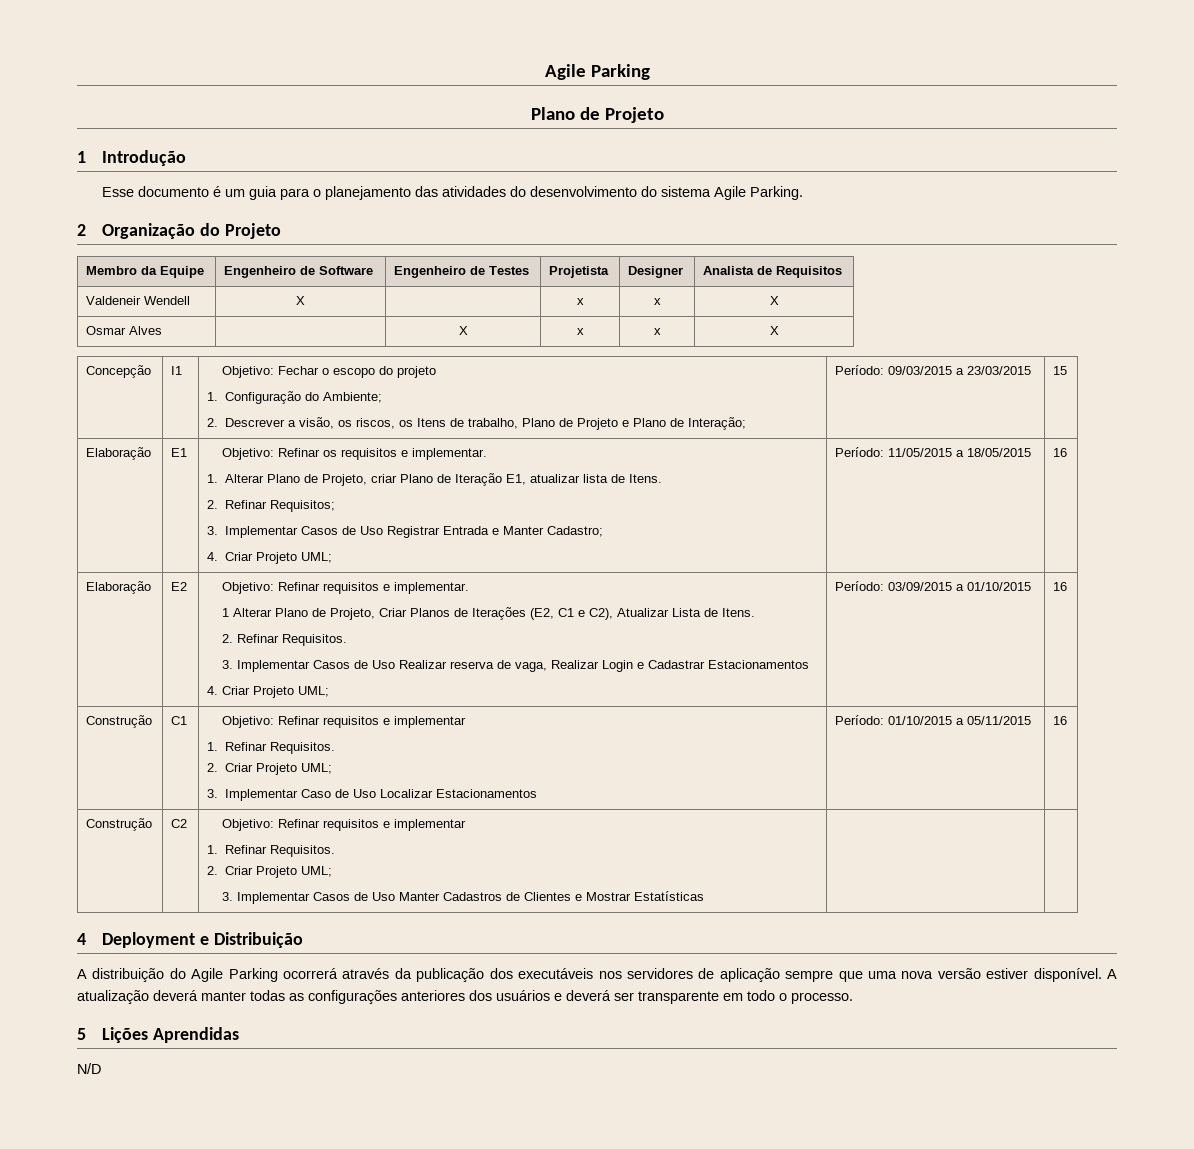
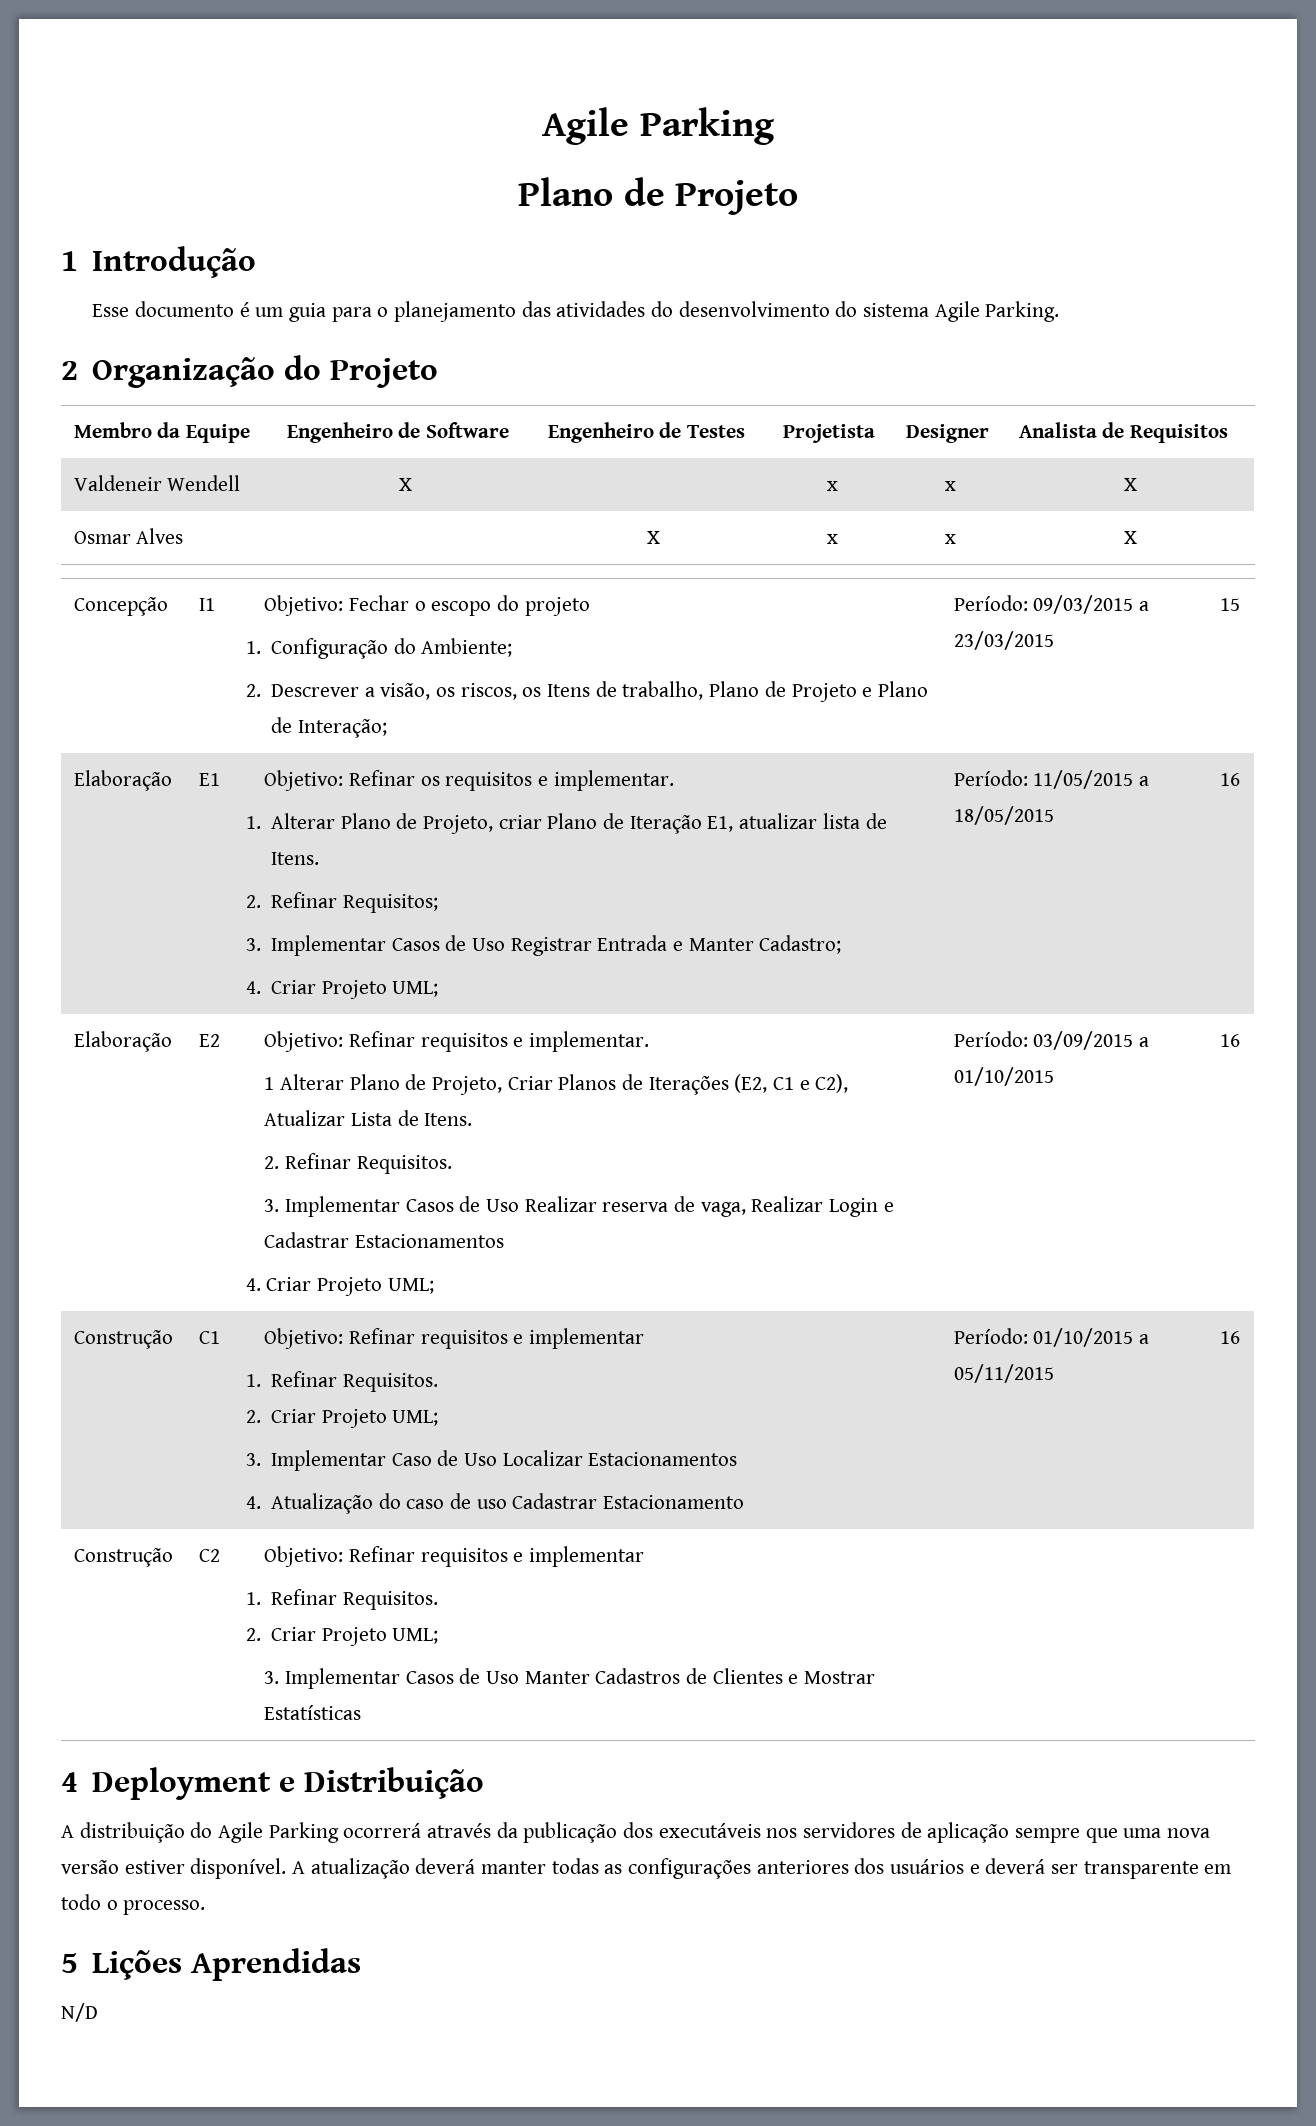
  Construção | C1 | Objetivo: Refinar requisitos e implementar
  1. Refinar Requisitos.
  2. Criar Projeto UML;
- 3. Implementar Caso de Uso Localizar Estacionamentos | Período: 01/10/2015 a 05/11/2015 | 16
+ 3. Implementar Caso de Uso Localizar Estacionamentos
+ 4. Atualização do caso de uso Cadastrar Estacionamento | Período: 01/10/2015 a 05/11/2015 | 16

